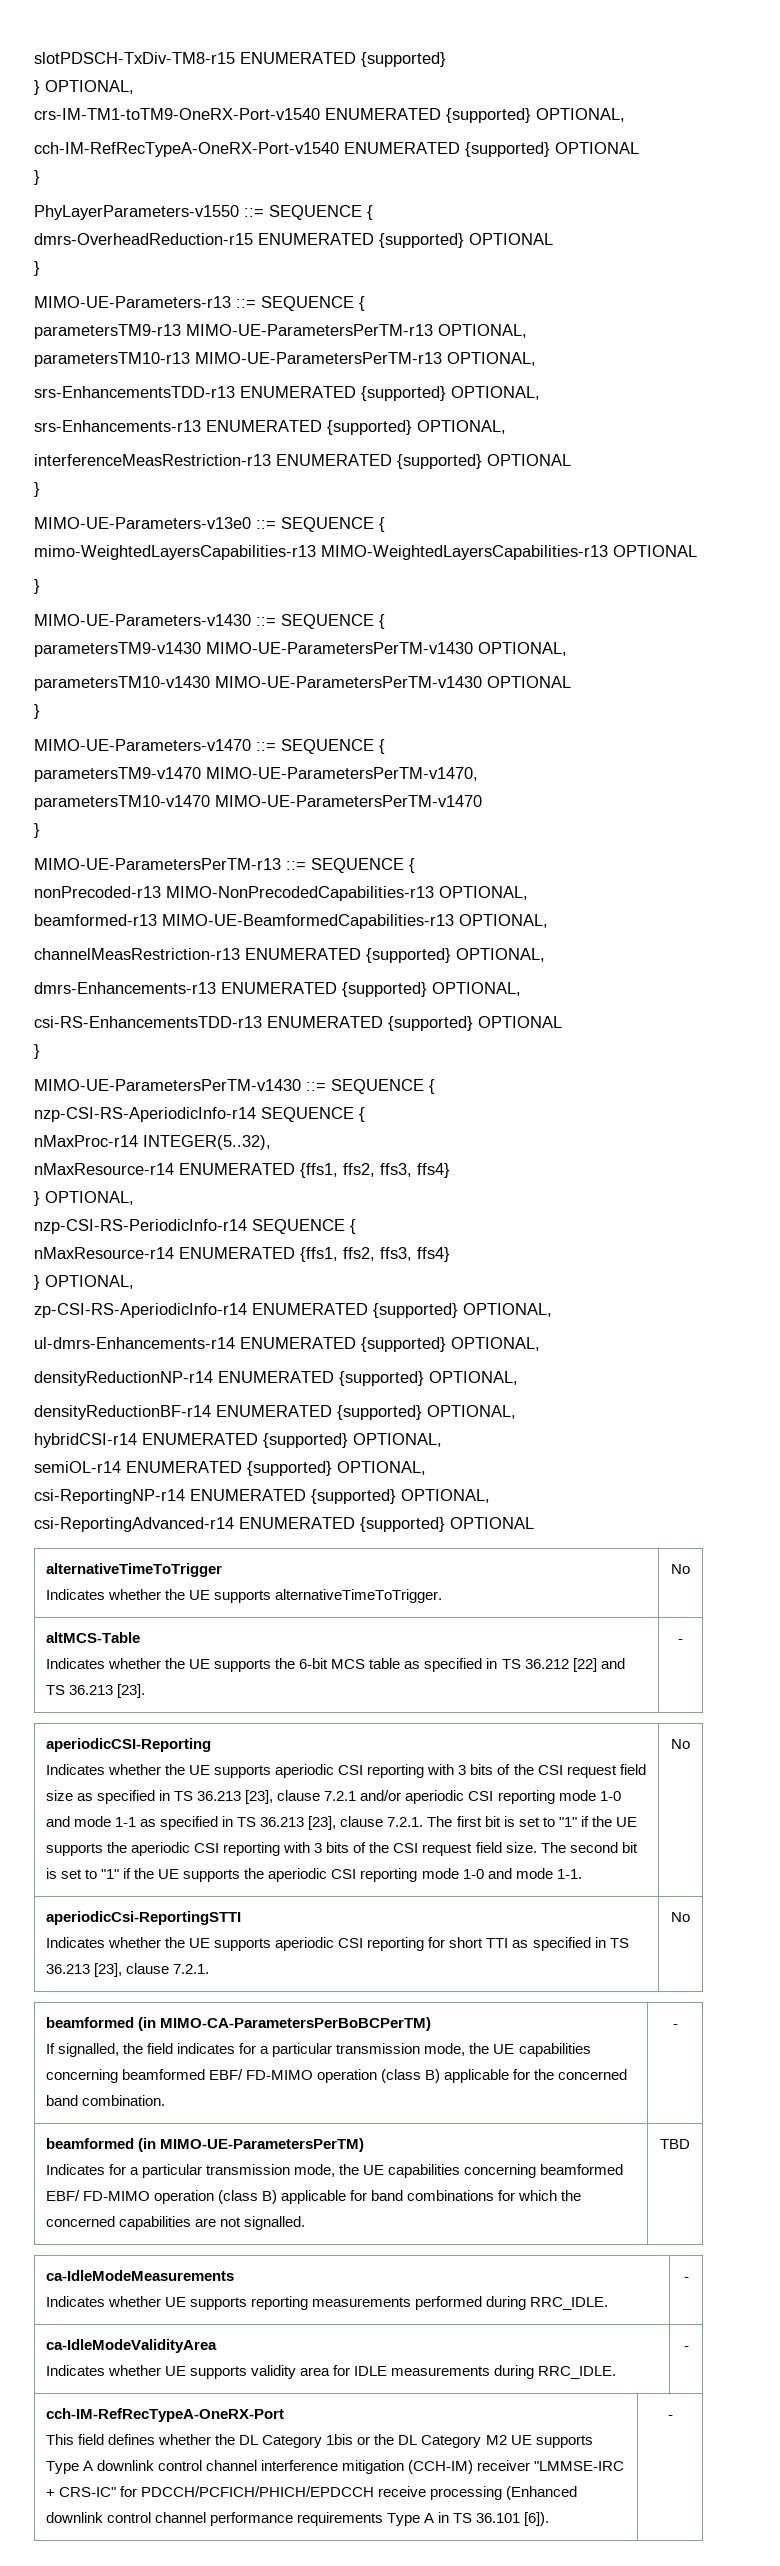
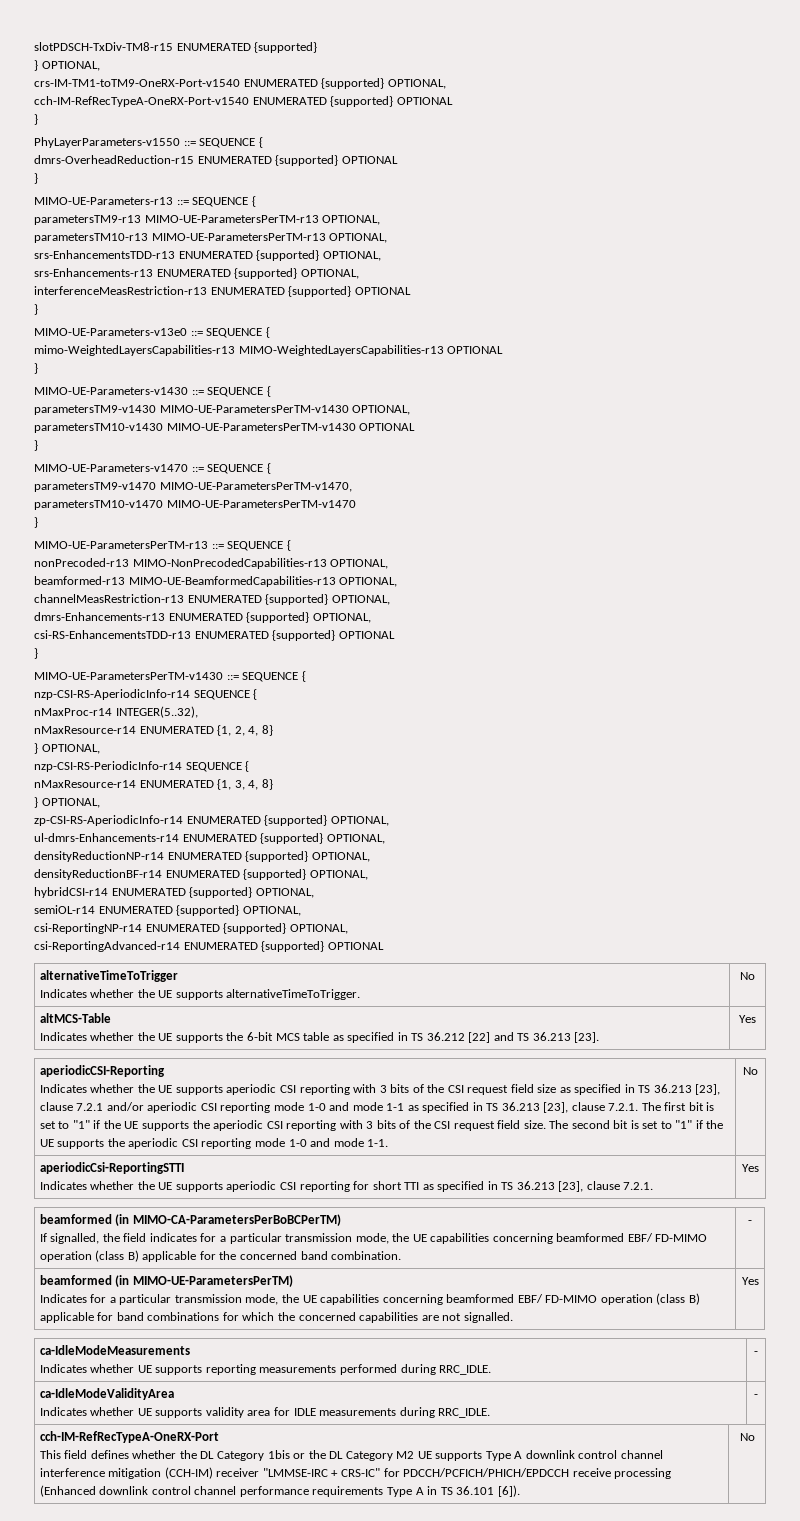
  nMaxProc-r14 INTEGER(5..32),
- nMaxResource-r14 ENUMERATED {ffs1, ffs2, ffs3, ffs4}
+ nMaxResource-r14 ENUMERATED {1, 2, 4, 8}
  nzp-CSI-RS-PeriodicInfo-r14 SEQUENCE {
- nMaxResource-r14 ENUMERATED {ffs1, ffs2, ffs3, ffs4}
+ nMaxResource-r14 ENUMERATED {1, 3, 4, 8}
  altMCS-Table
- Indicates whether the UE supports the 6-bit MCS table as specified in TS 36.212 [22] and TS 36.213 [23]. | -
+ Indicates whether the UE supports the 6-bit MCS table as specified in TS 36.212 [22] and TS 36.213 [23]. | Yes
  aperiodicCsi-ReportingSTTI
- Indicates whether the UE supports aperiodic CSI reporting for short TTI as specified in TS 36.213 [23], clause 7.2.1. | No
+ Indicates whether the UE supports aperiodic CSI reporting for short TTI as specified in TS 36.213 [23], clause 7.2.1. | Yes
  beamformed (in MIMO-UE-ParametersPerTM)
- Indicates for a particular transmission mode, the UE capabilities concerning beamformed EBF/ FD-MIMO operation (class B) applicable for band combinations for which the concerned capabilities are not signalled. | TBD
+ Indicates for a particular transmission mode, the UE capabilities concerning beamformed EBF/ FD-MIMO operation (class B) applicable for band combinations for which the concerned capabilities are not signalled. | Yes
- This field defines whether the DL Category 1bis or the DL Category M2 UE supports Type A downlink control channel interference mitigation (CCH-IM) receiver "LMMSE-IRC + CRS-IC" for PDCCH/PCFICH/PHICH/EPDCCH receive processing (Enhanced downlink control channel performance requirements Type A in TS 36.101 [6]). | -
+ This field defines whether the DL Category 1bis or the DL Category M2 UE supports Type A downlink control channel interference mitigation (CCH-IM) receiver "LMMSE-IRC + CRS-IC" for PDCCH/PCFICH/PHICH/EPDCCH receive processing (Enhanced downlink control channel performance requirements Type A in TS 36.101 [6]). | No

